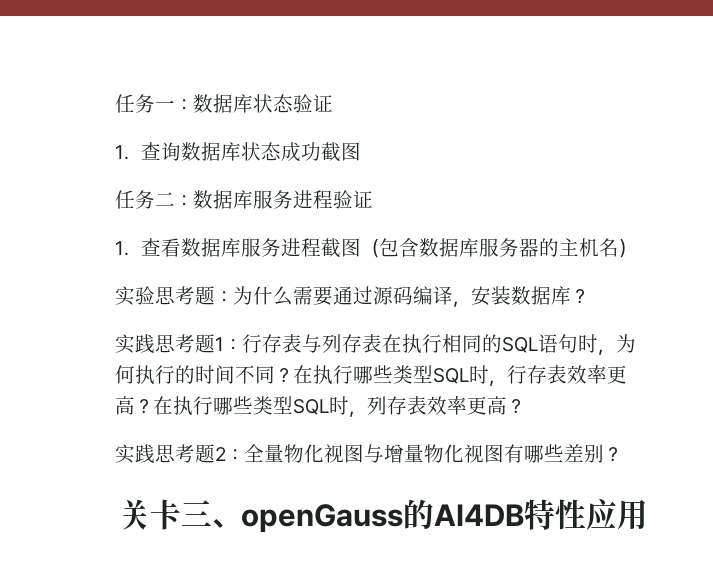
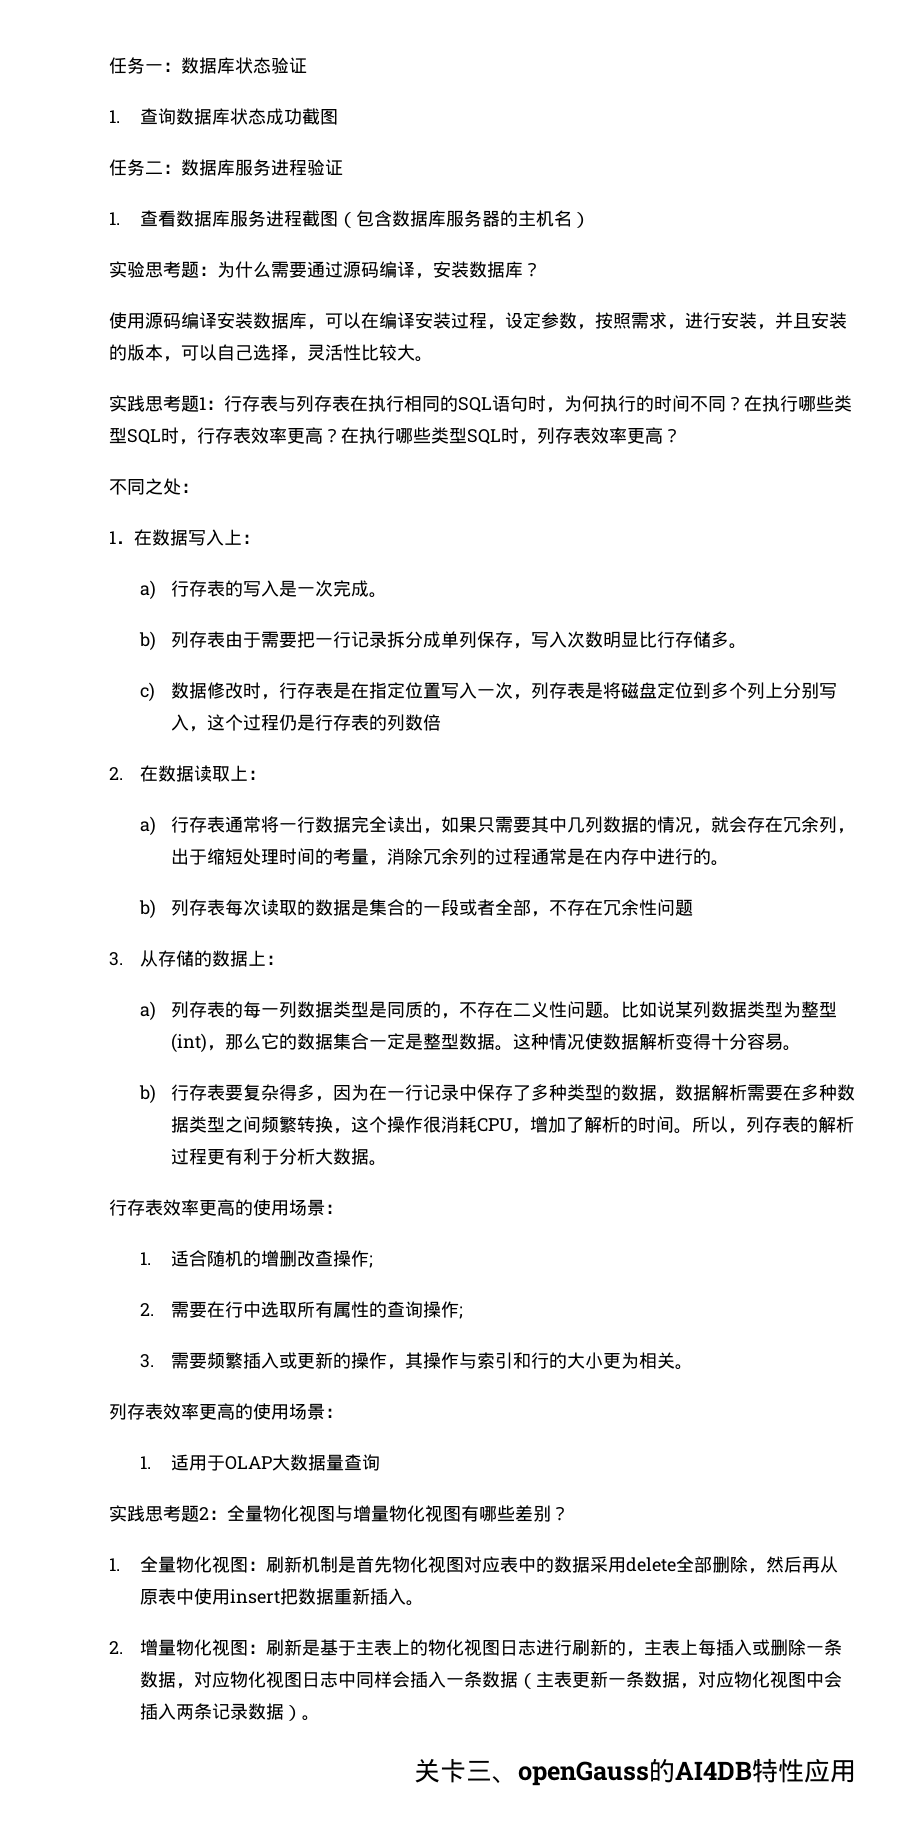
+ 使用源码编译安装数据库，可以在编译安装过程，设定参数，按照需求，进行安装，并且安装的版本，可以自己选择，灵活性比较大。
+ 不同之处：
+ 1．在数据写入上：
+ a)行存表的写入是一次完成。
+ b)列存表由于需要把一行记录拆分成单列保存，写入次数明显比行存储多。
+ c)数据修改时，行存表是在指定位置写入一次，列存表是将磁盘定位到多个列上分别写入，这个过程仍是行存表的列数倍
+ 2.在数据读取上：
+ a)行存表通常将一行数据完全读出，如果只需要其中几列数据的情况，就会存在冗余列，出于缩短处理时间的考量，消除冗余列的过程通常是在内存中进行的。
+ b)列存表每次读取的数据是集合的一段或者全部，不存在冗余性问题
+ 3.从存储的数据上：
+ a)列存表的每一列数据类型是同质的，不存在二义性问题。比如说某列数据类型为整型(int)，那么它的数据集合一定是整型数据。这种情况使数据解析变得十分容易。
+ b)行存表要复杂得多，因为在一行记录中保存了多种类型的数据，数据解析需要在多种数据类型之间频繁转换，这个操作很消耗CPU，增加了解析的时间。所以，列存表的解析过程更有利于分析大数据。
+ 行存表效率更高的使用场景：
+ 1.适合随机的增删改查操作;
+ 2.需要在行中选取所有属性的查询操作;
+ 3.需要频繁插入或更新的操作，其操作与索引和行的大小更为相关。
+ 列存表效率更高的使用场景：
+ 1.适用于OLAP大数据量查询
+ 1.全量物化视图：刷新机制是首先物化视图对应表中的数据采用delete全部删除，然后再从原表中使用insert把数据重新插入。
+ 2.增量物化视图：刷新是基于主表上的物化视图日志进行刷新的，主表上每插入或删除一条数据，对应物化视图日志中同样会插入一条数据（主表更新一条数据，对应物化视图中会插入两条记录数据）。

